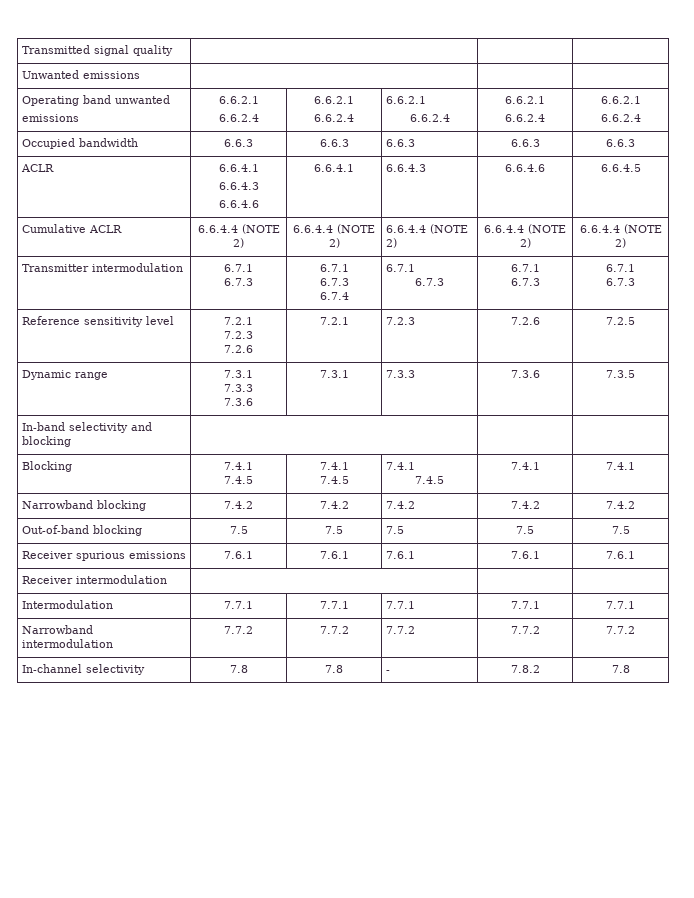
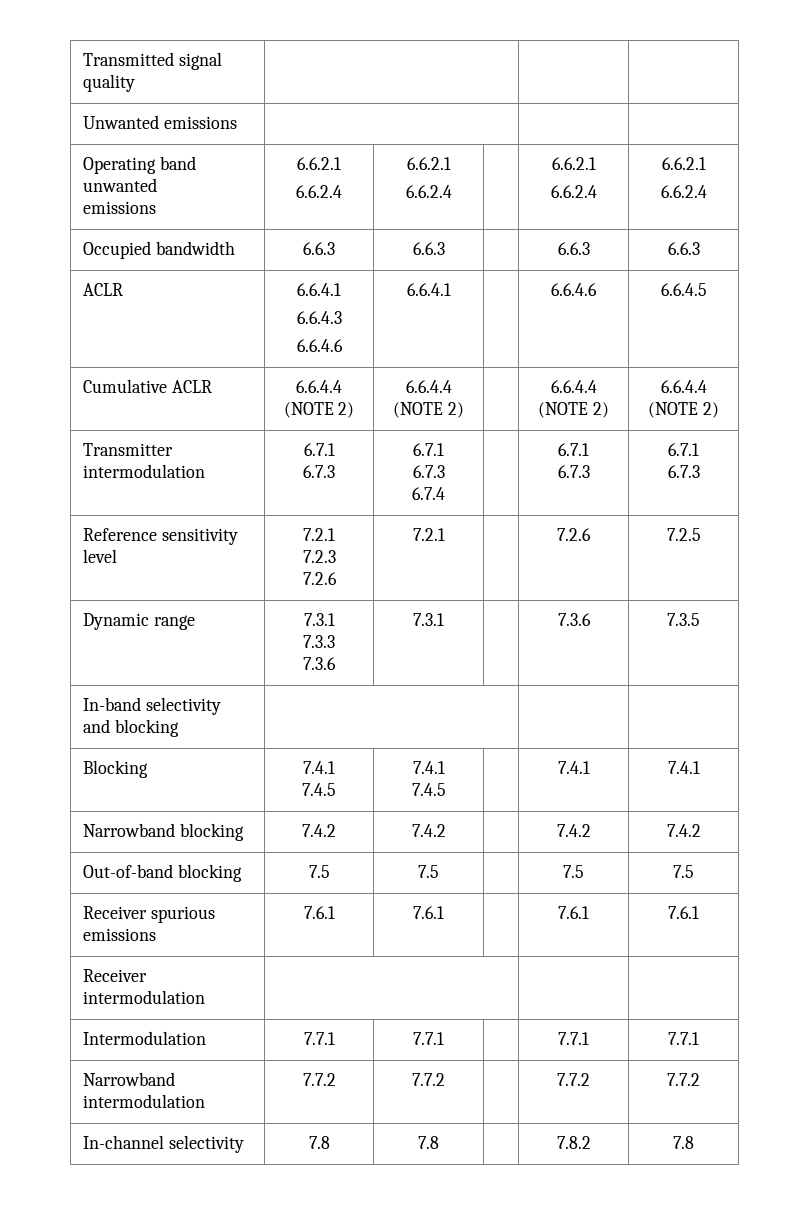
  Operating band unwanted
  emissions | 6.6.2.1
  6.6.2.4 | 6.6.2.1
- 6.6.2.4 | 6.6.2.1
- 6.6.2.4 | 6.6.2.1
+ 6.6.2.4 | | 6.6.2.1
- Occupied bandwidth | 6.6.3 | 6.6.3 | 6.6.3 | 6.6.3 | 6.6.3
+ Occupied bandwidth | 6.6.3 | 6.6.3 | | 6.6.3 | 6.6.3
  ACLR | 6.6.4.1
  6.6.4.3
- 6.6.4.6 | 6.6.4.1 | 6.6.4.3 | 6.6.4.6 | 6.6.4.5
+ 6.6.4.6 | 6.6.4.1 | | 6.6.4.6 | 6.6.4.5
- Cumulative ACLR | 6.6.4.4 (NOTE 2) | 6.6.4.4 (NOTE 2) | 6.6.4.4 (NOTE 2) | 6.6.4.4 (NOTE 2) | 6.6.4.4 (NOTE 2)
+ Cumulative ACLR | 6.6.4.4 (NOTE 2) | 6.6.4.4 (NOTE 2) | | 6.6.4.4 (NOTE 2) | 6.6.4.4 (NOTE 2)
  Transmitter intermodulation | 6.7.1
  6.7.3 | 6.7.1
  6.7.3
- 6.7.4 | 6.7.1
- 6.7.3 | 6.7.1
+ 6.7.4 | | 6.7.1
  Reference sensitivity level | 7.2.1
  7.2.3
- 7.2.6 | 7.2.1 | 7.2.3 | 7.2.6 | 7.2.5
+ 7.2.6 | 7.2.1 | | 7.2.6 | 7.2.5
  Dynamic range | 7.3.1
  7.3.3
- 7.3.6 | 7.3.1 | 7.3.3 | 7.3.6 | 7.3.5
+ 7.3.6 | 7.3.1 | | 7.3.6 | 7.3.5
  Blocking | 7.4.1
  7.4.5 | 7.4.1
- 7.4.5 | 7.4.1
- 7.4.5 | 7.4.1 | 7.4.1
+ 7.4.5 | | 7.4.1 | 7.4.1
- Narrowband blocking | 7.4.2 | 7.4.2 | 7.4.2 | 7.4.2 | 7.4.2
+ Narrowband blocking | 7.4.2 | 7.4.2 | | 7.4.2 | 7.4.2
- Out-of-band blocking | 7.5 | 7.5 | 7.5 | 7.5 | 7.5
+ Out-of-band blocking | 7.5 | 7.5 | | 7.5 | 7.5
- Receiver spurious emissions | 7.6.1 | 7.6.1 | 7.6.1 | 7.6.1 | 7.6.1
+ Receiver spurious emissions | 7.6.1 | 7.6.1 | | 7.6.1 | 7.6.1
- Intermodulation | 7.7.1 | 7.7.1 | 7.7.1 | 7.7.1 | 7.7.1
+ Intermodulation | 7.7.1 | 7.7.1 | | 7.7.1 | 7.7.1
- Narrowband intermodulation | 7.7.2 | 7.7.2 | 7.7.2 | 7.7.2 | 7.7.2
+ Narrowband intermodulation | 7.7.2 | 7.7.2 | | 7.7.2 | 7.7.2
- In-channel selectivity | 7.8 | 7.8 | - | 7.8.2 | 7.8
+ In-channel selectivity | 7.8 | 7.8 | | 7.8.2 | 7.8

